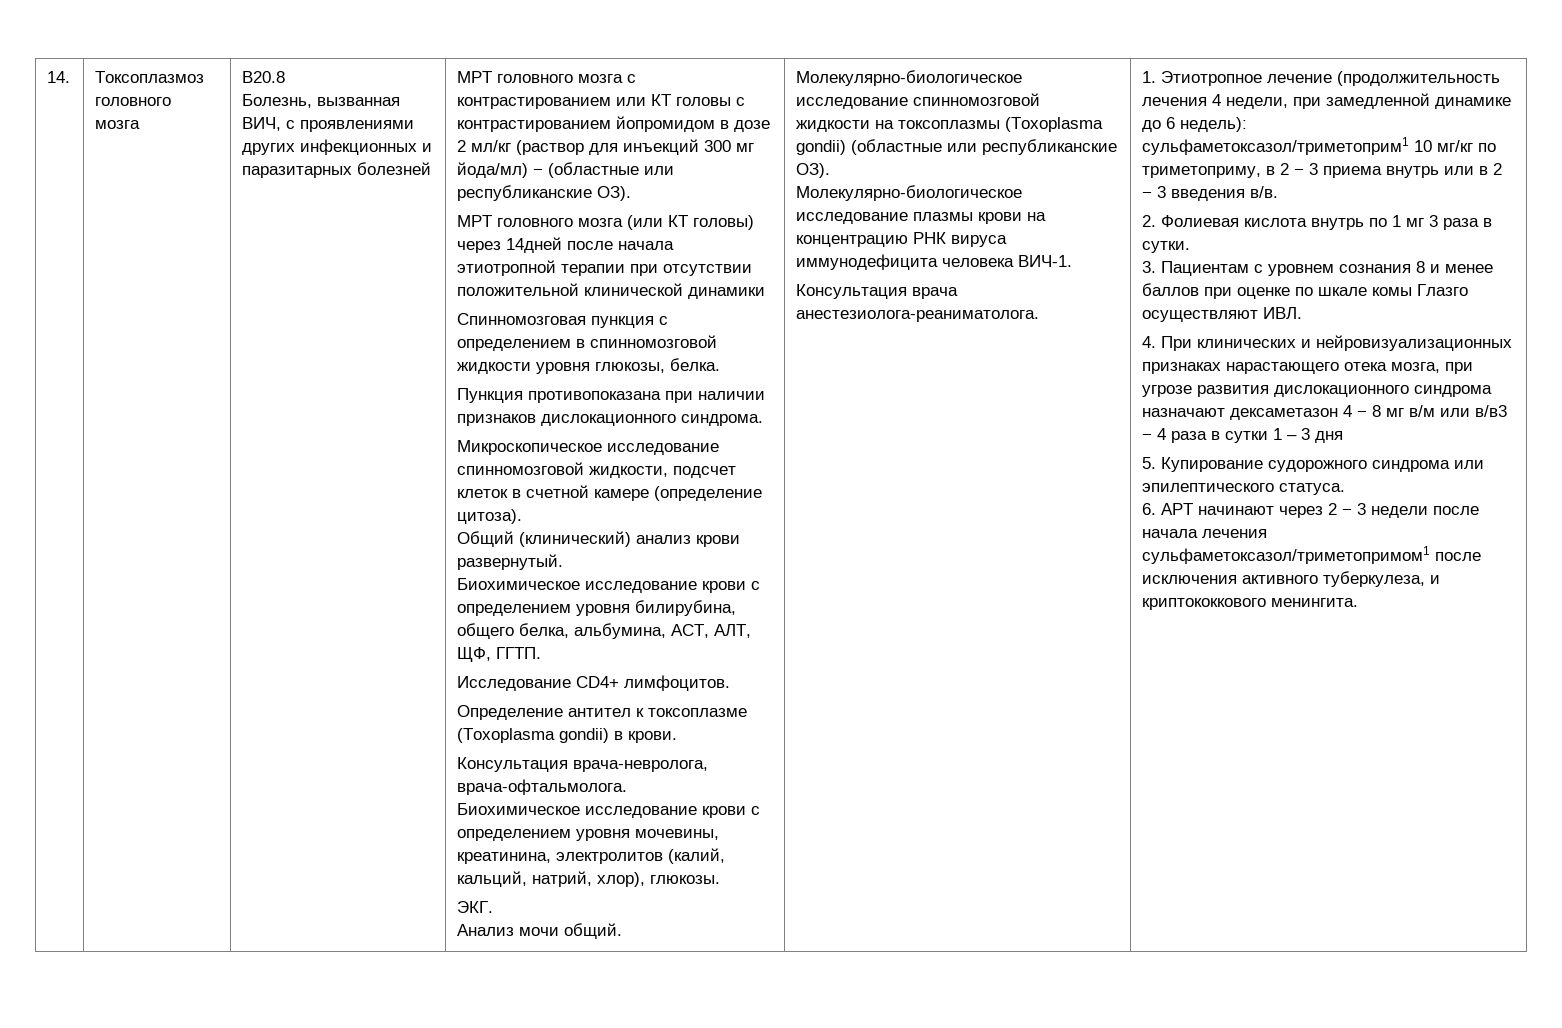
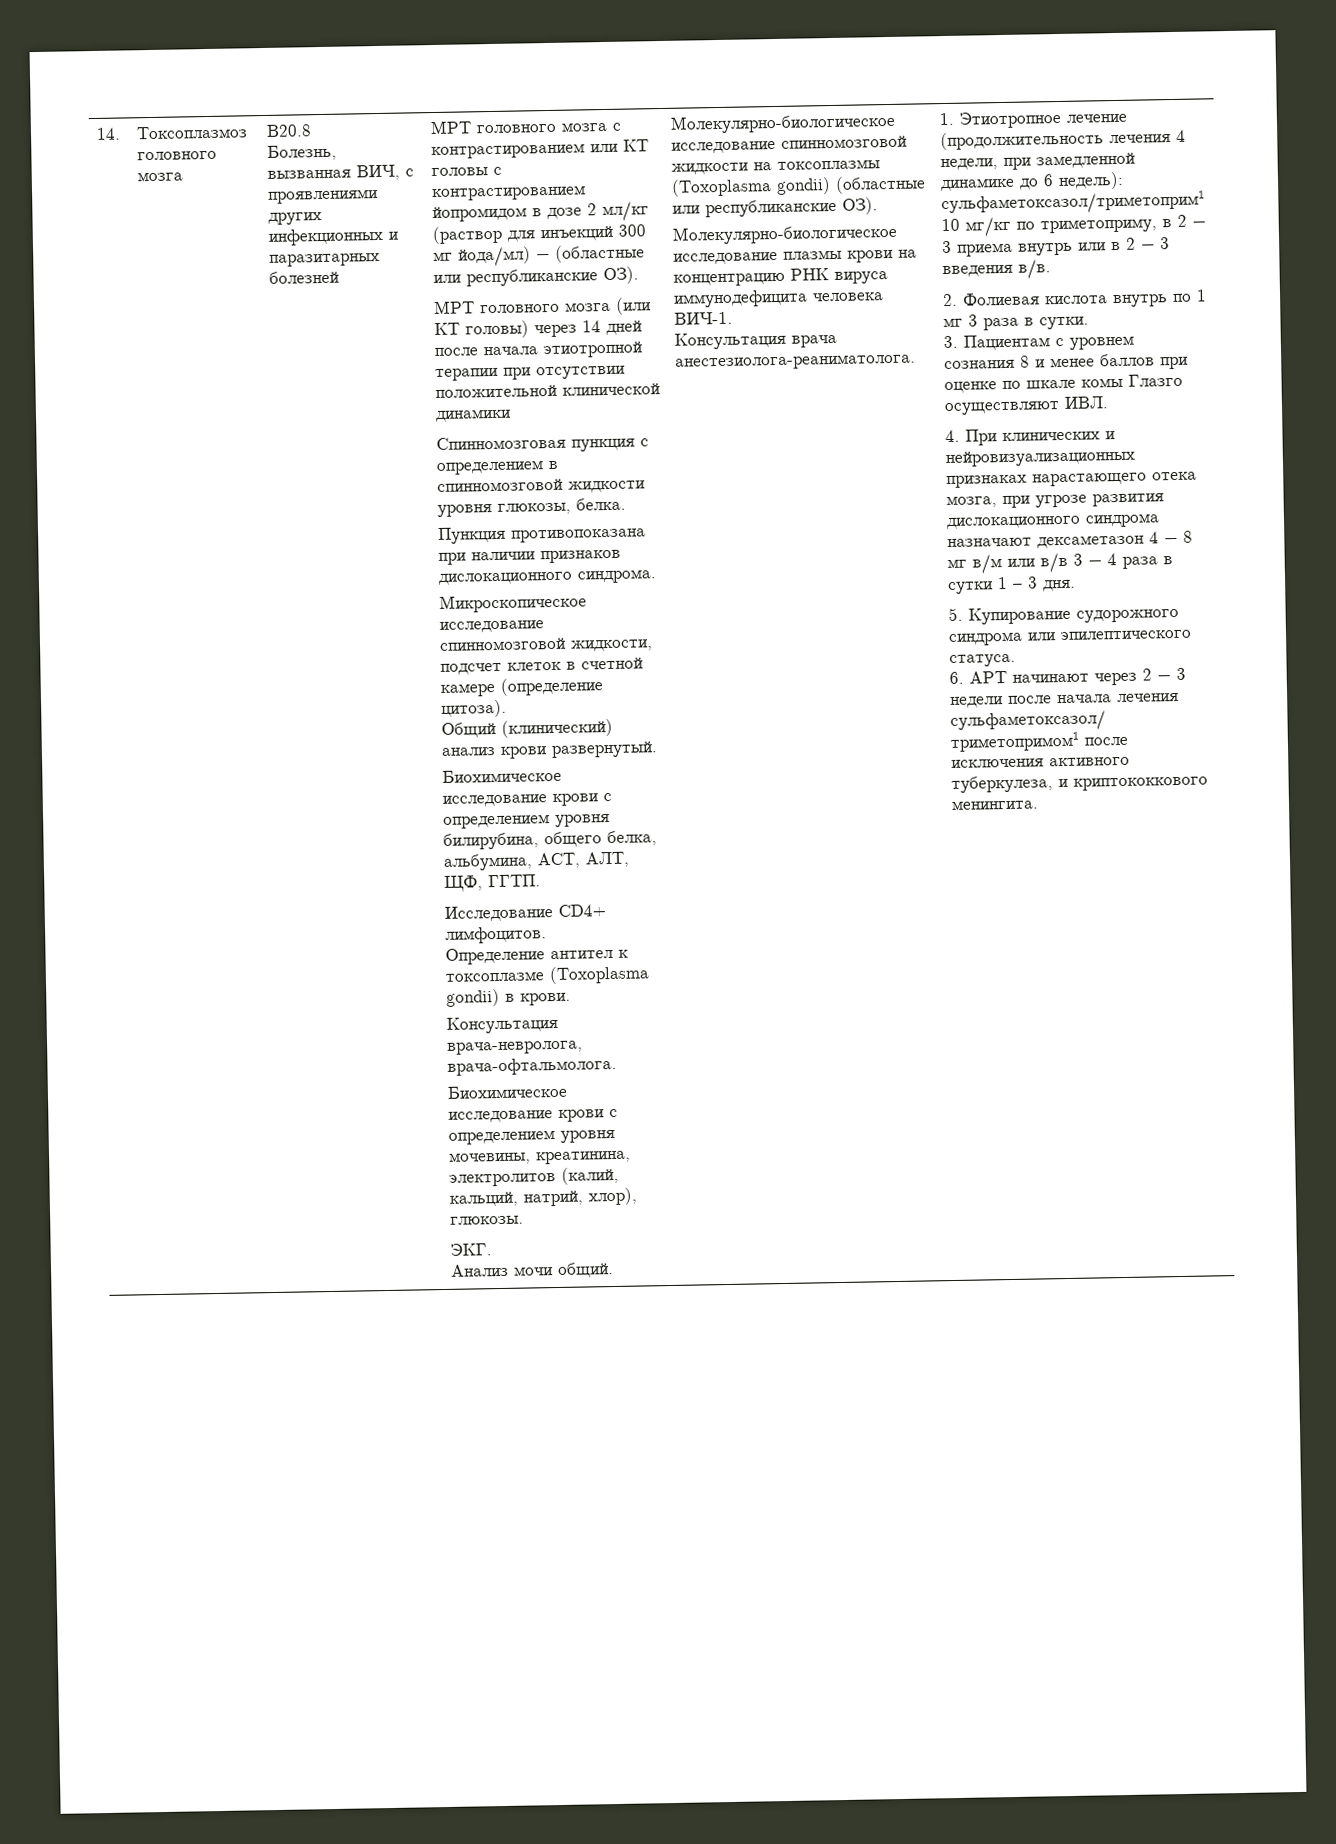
- МРТ головного мозга (или КТ головы) через 14дней после начала этиотропной терапии при отсутствии положительной клинической динамики
+ МРТ головного мозга (или КТ головы) через 14 дней после начала этиотропной терапии при отсутствии положительной клинической динамики
- 4. При клинических и нейровизуализационных признаках нарастающего отека мозга, при угрозе развития дислокационного синдрома назначают дексаметазон 4 − 8 мг в/м или в/в3 − 4 раза в сутки 1 – 3 дня
+ 4. При клинических и нейровизуализационных признаках нарастающего отека мозга, при угрозе развития дислокационного синдрома назначают дексаметазон 4 − 8 мг в/м или в/в 3 − 4 раза в сутки 1 – 3 дня.

